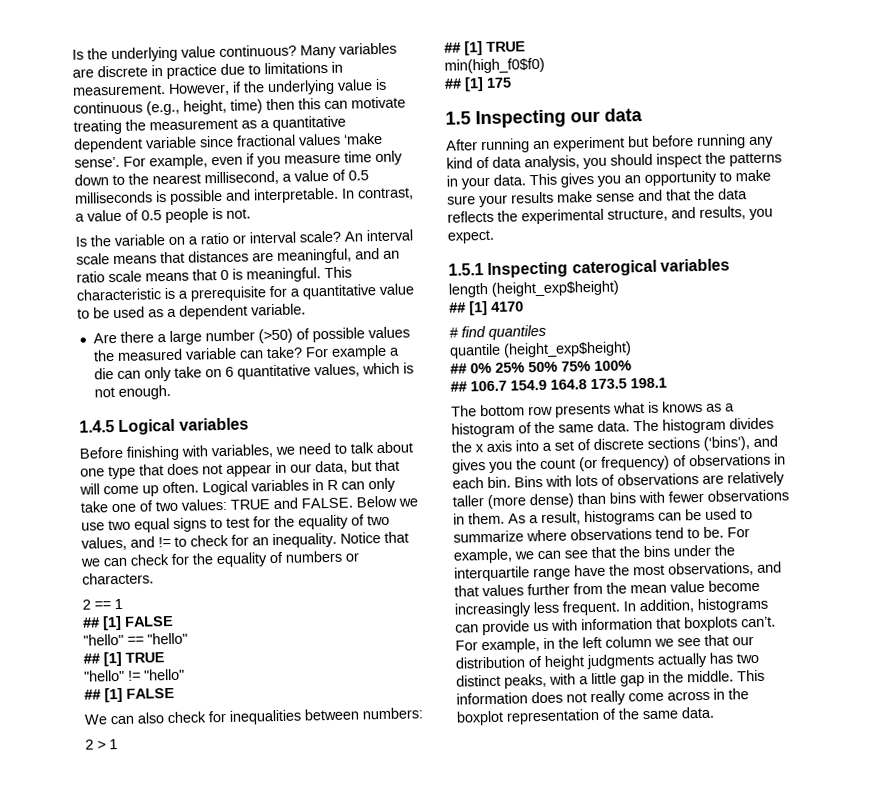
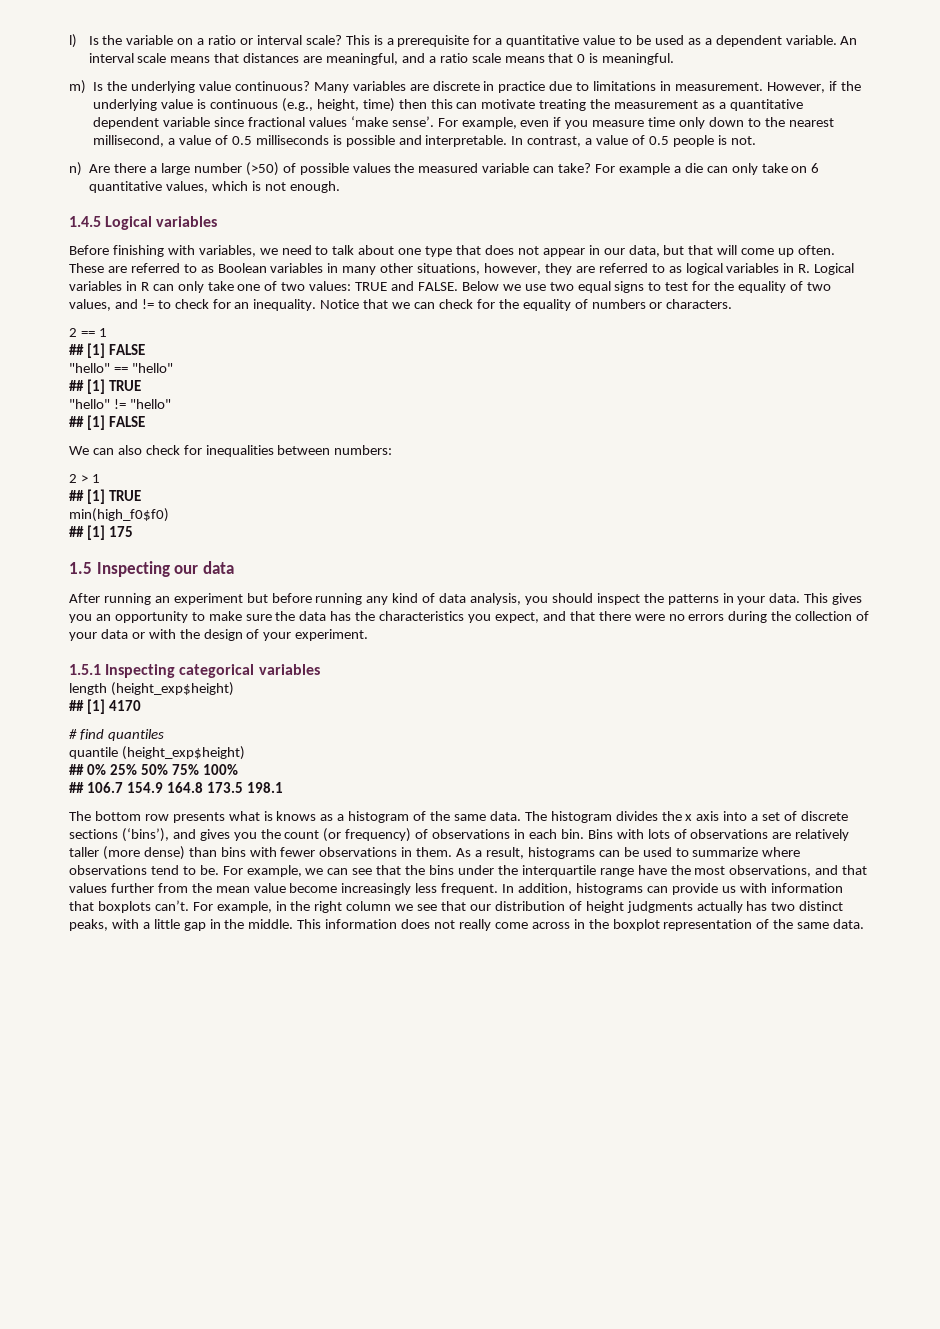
- Is the underlying value continuous?
+ l) Is the variable on a ratio or interval scale? This is a prerequisite for a quantitative value to be used as a dependent variable. An interval scale means that distances are meaningful, and a ratio scale means that 0 is meaningful.
+ m) Is the underlying value continuous?
- Is the variable on a ratio or interval scale? An interval scale means that distances are meaningful, and an ratio scale means that 0 is meaningful. This characteristic is a prerequisite for a quantitative value to be used as a dependent variable.
- Are there a large number (>50) of possible values the measured variable can take?
+ n) Are there a large number (>50) of possible values the measured variable can take?
- Logical variables in R can only take one of two values: TRUE and FALSE.
+ These are referred to as Boolean variables in many other situations, however, they are referred to as logical variables in R. Logical variables in R can only take one of two values: TRUE and FALSE.
- This gives you an opportunity to make sure your results make sense and that the data reflects the experimental structure, and results, you expect.
+ This gives you an opportunity to make sure the data has the characteristics you expect, and that there were no errors during the collection of your data or with the design of your experiment.
- 1.5.1 Inspecting caterogical variables
+ 1.5.1 Inspecting categorical variables
- For example, in the left column we see that our distribution of height judgments actually has two distinct peaks, with a little gap in the middle.
+ For example, in the right column we see that our distribution of height judgments actually has two distinct peaks, with a little gap in the middle.

